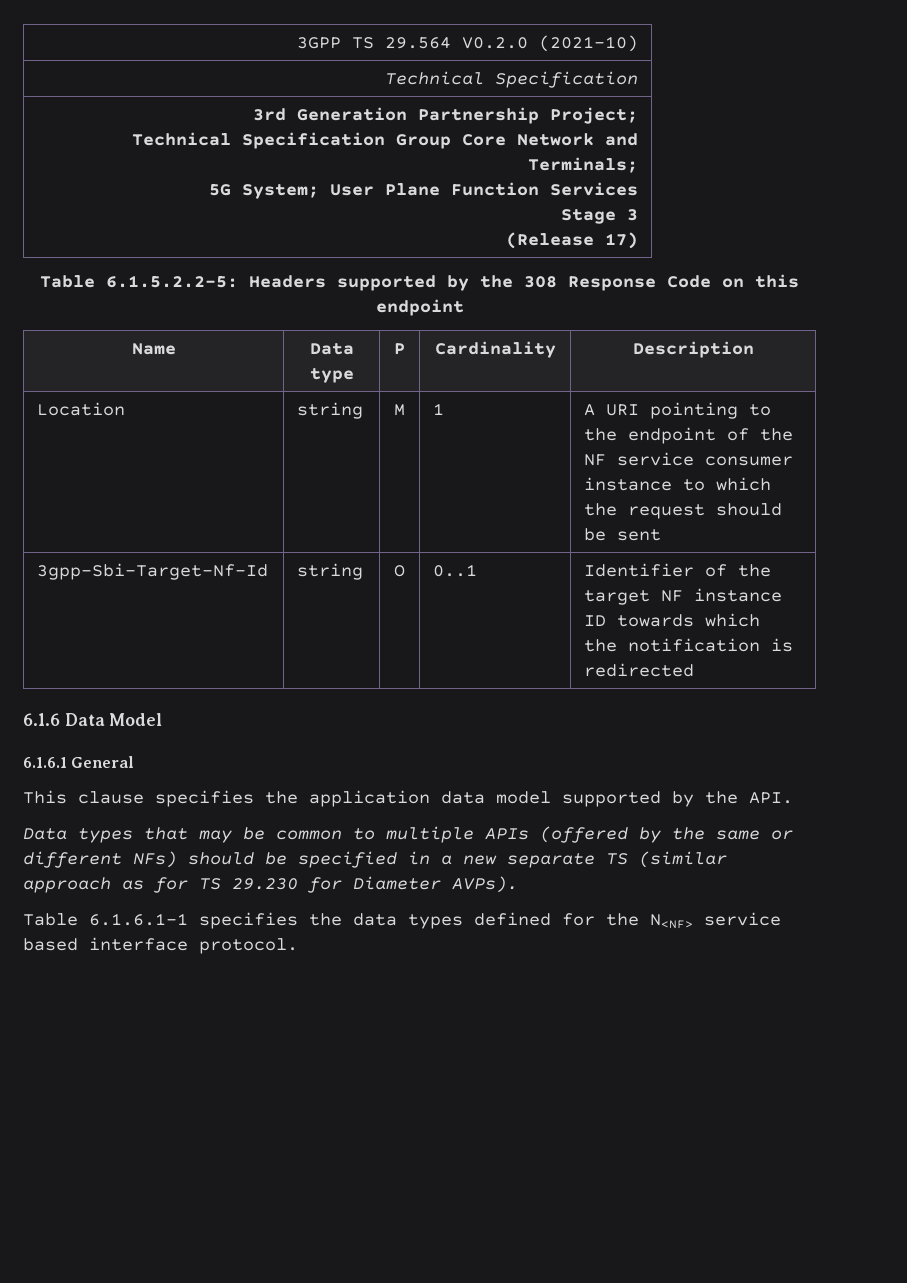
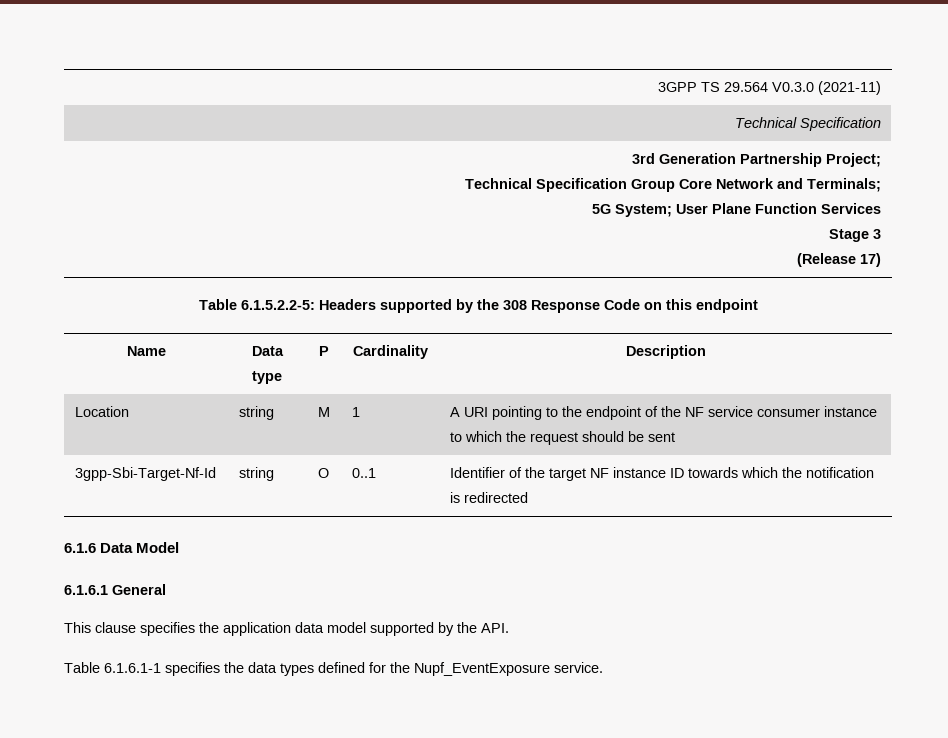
- 3GPP TS 29.564 V0.2.0 (2021-10)
+ 3GPP TS 29.564 V0.3.0 (2021-11)
- Data types that may be common to multiple APIs (offered by the same or different NFs) should be specified in a new separate TS (similar approach as for TS 29.230 for Diameter AVPs).
- Table 6.1.6.1-1 specifies the data types defined for the N<NF> service based interface protocol.
+ Table 6.1.6.1-1 specifies the data types defined for the Nupf_EventExposure service.

